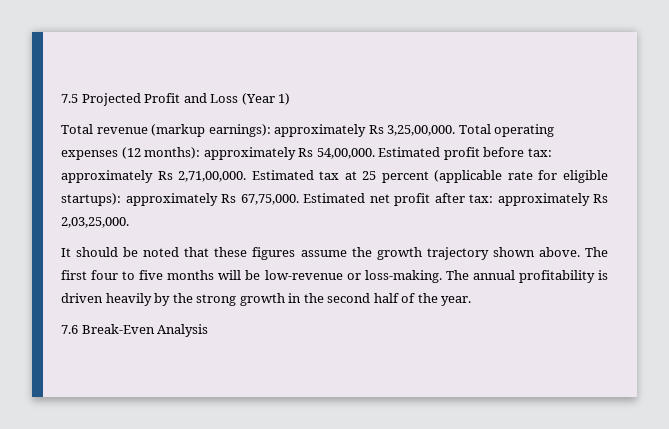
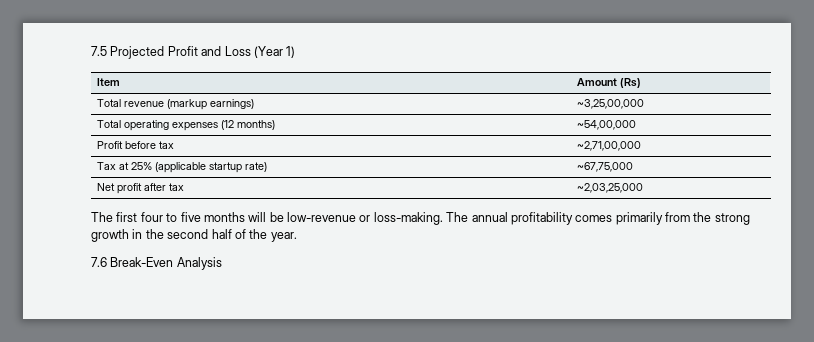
- Total revenue (markup earnings): approximately Rs 3,25,00,000. Total operating expenses (12 months): approximately Rs 54,00,000. Estimated profit before tax: approximately Rs 2,71,00,000. Estimated tax at 25 percent (applicable rate for eligible startups): approximately Rs 67,75,000. Estimated net profit after tax: approximately Rs 2,03,25,000.
- It should be noted that these figures assume the growth trajectory shown above. The first four to five months will be low-revenue or loss-making.
+ Item | Amount (Rs)
+ Total revenue (markup earnings) | ~3,25,00,000
+ Total operating expenses (12 months) | ~54,00,000
+ Profit before tax | ~2,71,00,000
+ Tax at 25% (applicable startup rate) | ~67,75,000
+ Net profit after tax | ~2,03,25,000
+ The first four to five months will be low-revenue or loss-making.
- The annual profitability is driven heavily by the strong growth in the second half of the year.
+ The annual profitability comes primarily from the strong growth in the second half of the year.

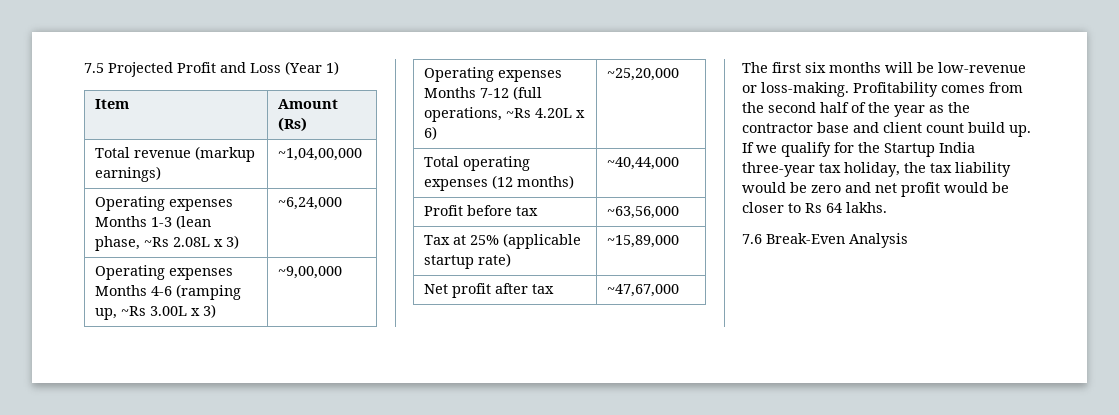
- Total revenue (markup earnings) | ~3,25,00,000
+ Total revenue (markup earnings) | ~1,04,00,000
+ Operating expenses Months 1-3 (lean phase, ~Rs 2.08L x 3) | ~6,24,000
+ Operating expenses Months 4-6 (ramping up, ~Rs 3.00L x 3) | ~9,00,000
+ Operating expenses Months 7-12 (full operations, ~Rs 4.20L x 6) | ~25,20,000
- Total operating expenses (12 months) | ~54,00,000
+ Total operating expenses (12 months) | ~40,44,000
- Profit before tax | ~2,71,00,000
+ Profit before tax | ~63,56,000
- Tax at 25% (applicable startup rate) | ~67,75,000
+ Tax at 25% (applicable startup rate) | ~15,89,000
- Net profit after tax | ~2,03,25,000
+ Net profit after tax | ~47,67,000
- The first four to five months will be low-revenue or loss-making.
+ The first six months will be low-revenue or loss-making.
- The annual profitability comes primarily from the strong growth in the second half of the year.
+ Profitability comes from the second half of the year as the contractor base and client count build up. If we qualify for the Startup India three-year tax holiday, the tax liability would be zero and net profit would be closer to Rs 64 lakhs.

